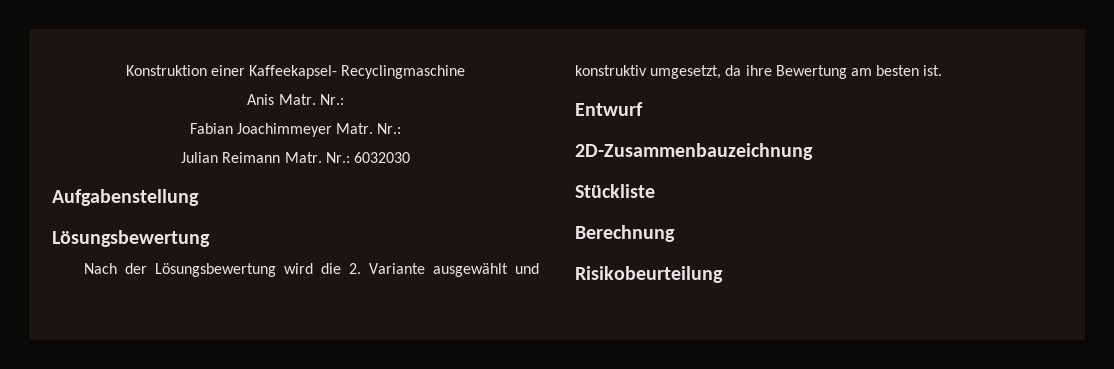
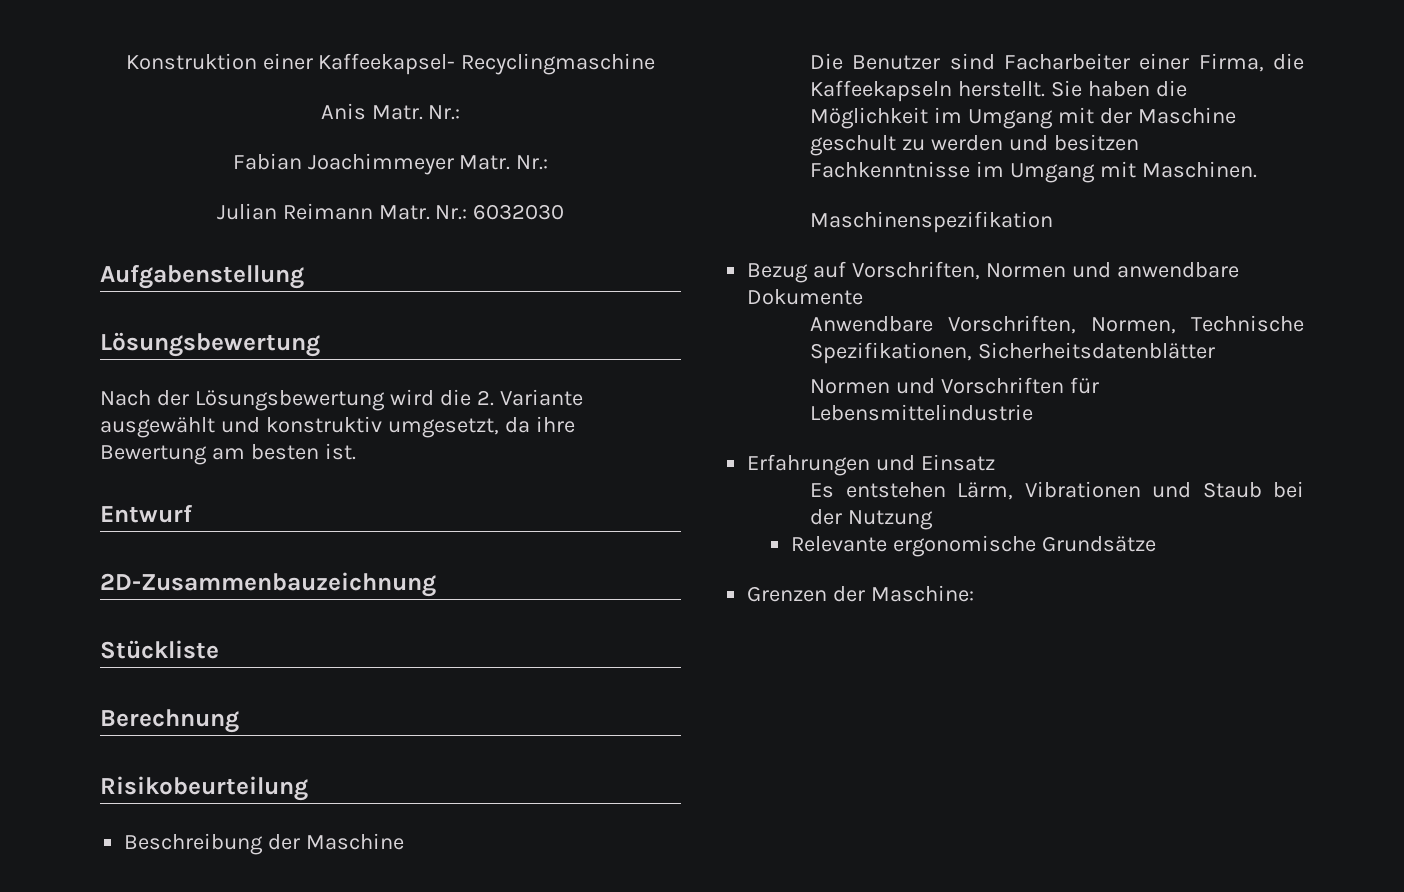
+ Beschreibung der Maschine
+ Die Benutzer sind Facharbeiter einer Firma, die Kaffeekapseln herstellt. Sie haben die Möglichkeit im Umgang mit der Maschine geschult zu werden und besitzen Fachkenntnisse im Umgang mit Maschinen.
+ Maschinenspezifikation
+ Bezug auf Vorschriften, Normen und anwendbare Dokumente
+ Anwendbare Vorschriften, Normen, Technische Spezifikationen, Sicherheitsdatenblätter
+ Normen und Vorschriften für Lebensmittelindustrie
+ Erfahrungen und Einsatz
+ Es entstehen Lärm, Vibrationen und Staub bei der Nutzung
+ Relevante ergonomische Grundsätze
+ Grenzen der Maschine:

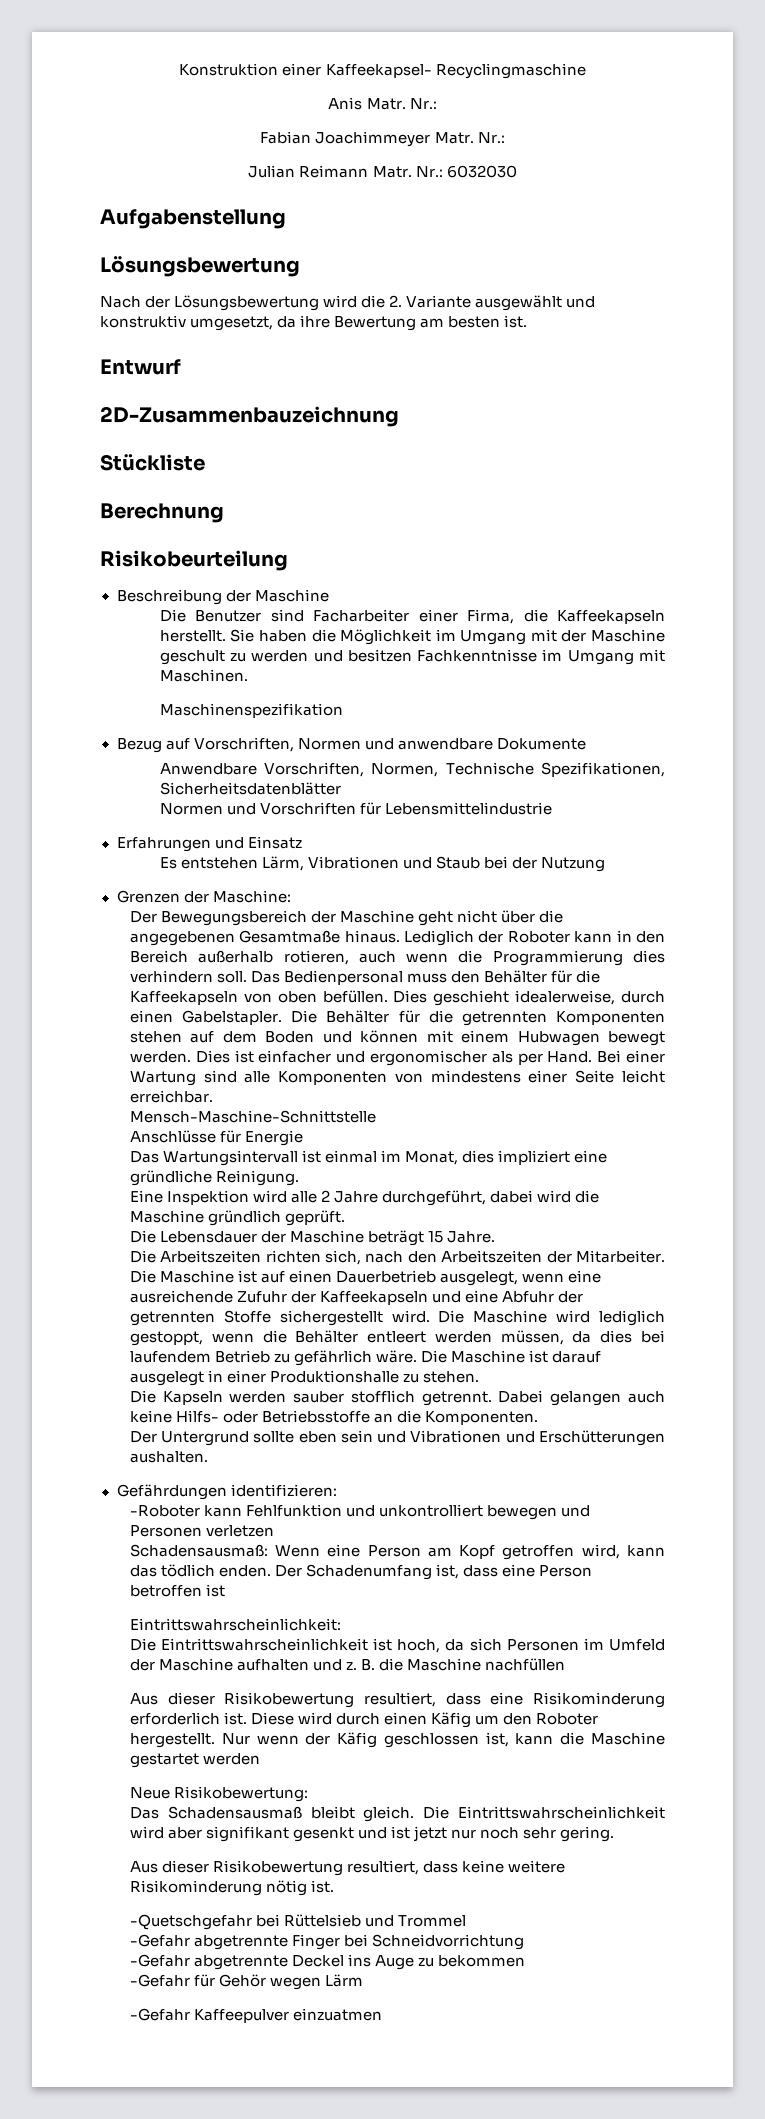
- Relevante ergonomische Grundsätze
+ Der Bewegungsbereich der Maschine geht nicht über die angegebenen Gesamtmaße hinaus. Lediglich der Roboter kann in den Bereich außerhalb rotieren, auch wenn die Programmierung dies verhindern soll. Das Bedienpersonal muss den Behälter für die Kaffeekapseln von oben befüllen. Dies geschieht idealerweise, durch einen Gabelstapler. Die Behälter für die getrennten Komponenten stehen auf dem Boden und können mit einem Hubwagen bewegt werden. Dies ist einfacher und ergonomischer als per Hand. Bei einer Wartung sind alle Komponenten von mindestens einer Seite leicht erreichbar.
+ Mensch-Maschine-Schnittstelle
+ Anschlüsse für Energie
+ Das Wartungsintervall ist einmal im Monat, dies impliziert eine gründliche Reinigung.
+ Eine Inspektion wird alle 2 Jahre durchgeführt, dabei wird die Maschine gründlich geprüft.
+ Die Lebensdauer der Maschine beträgt 15 Jahre.
+ Die Arbeitszeiten richten sich, nach den Arbeitszeiten der Mitarbeiter. Die Maschine ist auf einen Dauerbetrieb ausgelegt, wenn eine ausreichende Zufuhr der Kaffeekapseln und eine Abfuhr der getrennten Stoffe sichergestellt wird. Die Maschine wird lediglich gestoppt, wenn die Behälter entleert werden müssen, da dies bei laufendem Betrieb zu gefährlich wäre. Die Maschine ist darauf ausgelegt in einer Produktionshalle zu stehen.
+ Die Kapseln werden sauber stofflich getrennt. Dabei gelangen auch keine Hilfs- oder Betriebsstoffe an die Komponenten.
+ Der Untergrund sollte eben sein und Vibrationen und Erschütterungen aushalten.
+ Gefährdungen identifizieren:
+ -Roboter kann Fehlfunktion und unkontrolliert bewegen und Personen verletzen
+ Schadensausmaß: Wenn eine Person am Kopf getroffen wird, kann das tödlich enden. Der Schadenumfang ist, dass eine Person betroffen ist
+ Eintrittswahrscheinlichkeit:
+ Die Eintrittswahrscheinlichkeit ist hoch, da sich Personen im Umfeld der Maschine aufhalten und z. B. die Maschine nachfüllen
+ Aus dieser Risikobewertung resultiert, dass eine Risikominderung erforderlich ist. Diese wird durch einen Käfig um den Roboter hergestellt. Nur wenn der Käfig geschlossen ist, kann die Maschine gestartet werden
+ Neue Risikobewertung:
+ Das Schadensausmaß bleibt gleich. Die Eintrittswahrscheinlichkeit wird aber signifikant gesenkt und ist jetzt nur noch sehr gering.
+ Aus dieser Risikobewertung resultiert, dass keine weitere Risikominderung nötig ist.
+ -Quetschgefahr bei Rüttelsieb und Trommel
+ -Gefahr abgetrennte Finger bei Schneidvorrichtung
+ -Gefahr abgetrennte Deckel ins Auge zu bekommen
+ -Gefahr für Gehör wegen Lärm
+ -Gefahr Kaffeepulver einzuatmen

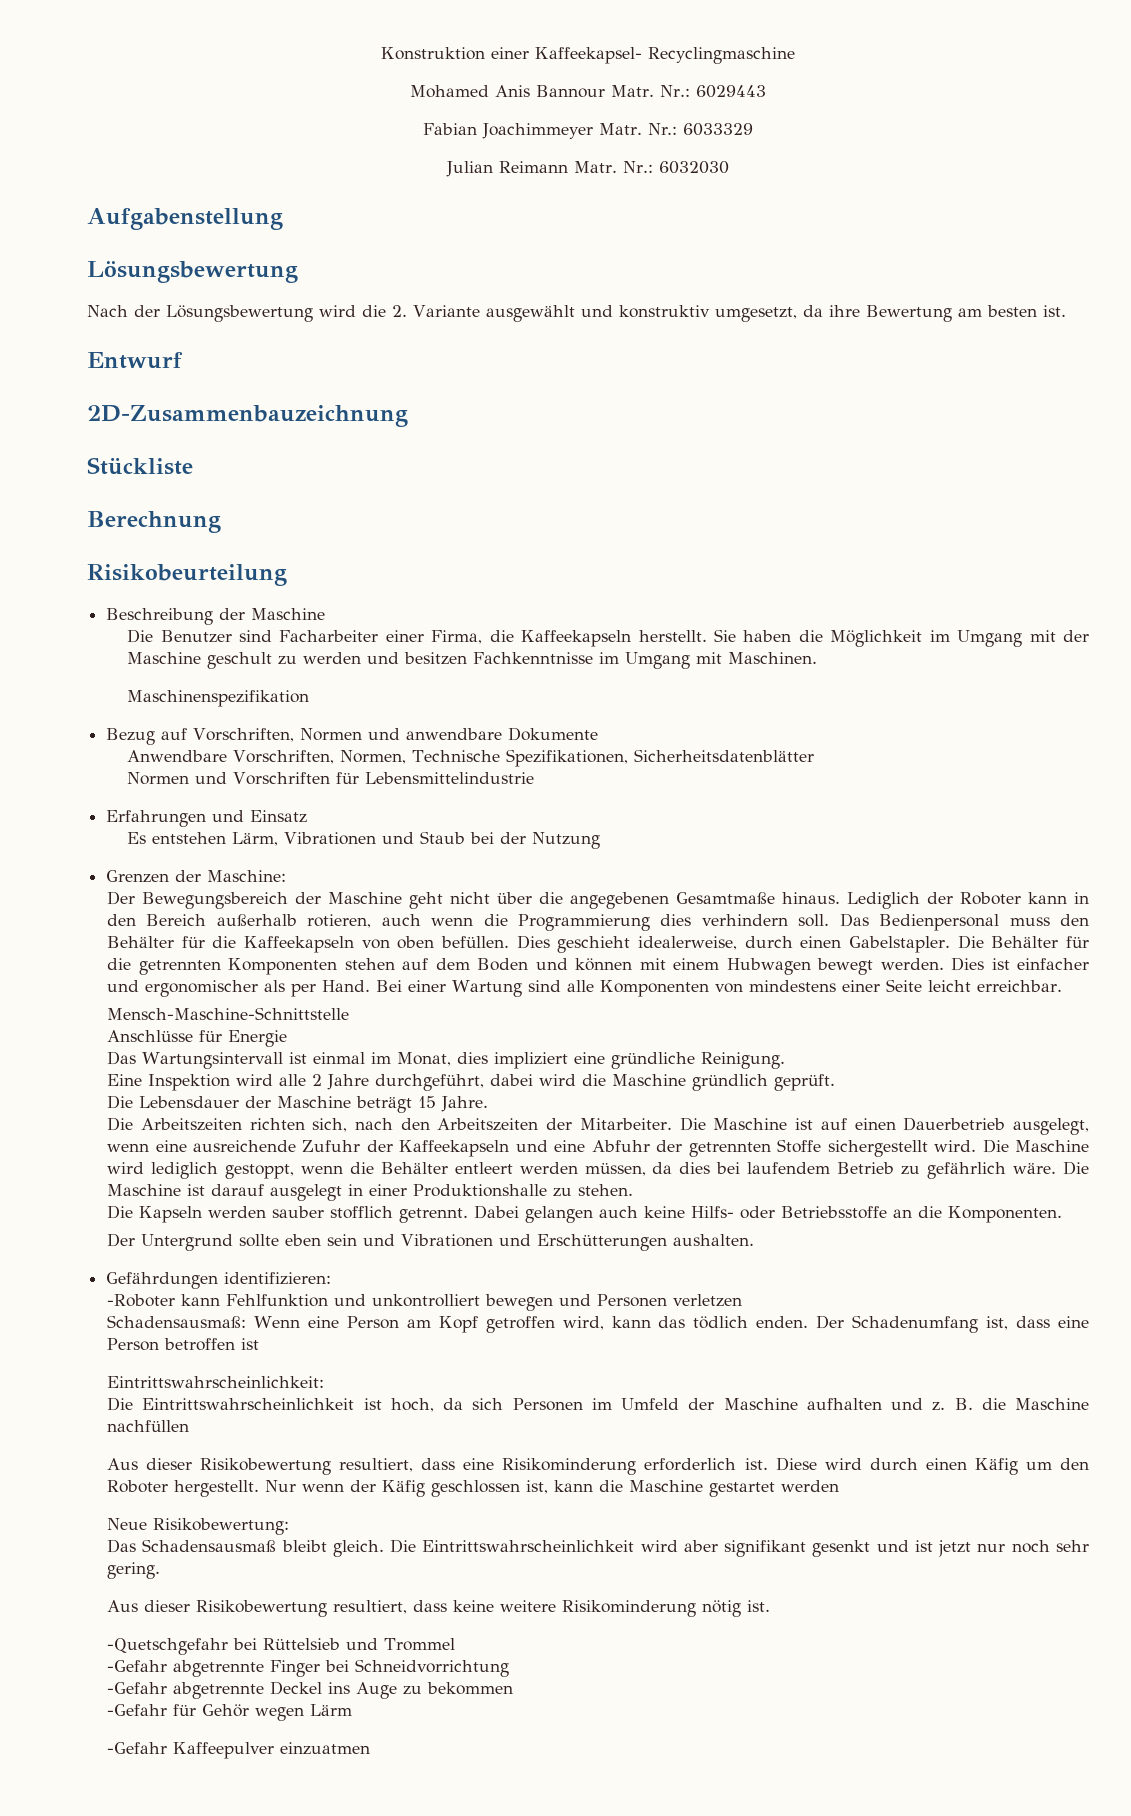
- Anis Matr. Nr.:
+ Mohamed Anis Bannour Matr. Nr.: 6029443
- Fabian Joachimmeyer Matr. Nr.:
+ Fabian Joachimmeyer Matr. Nr.: 6033329

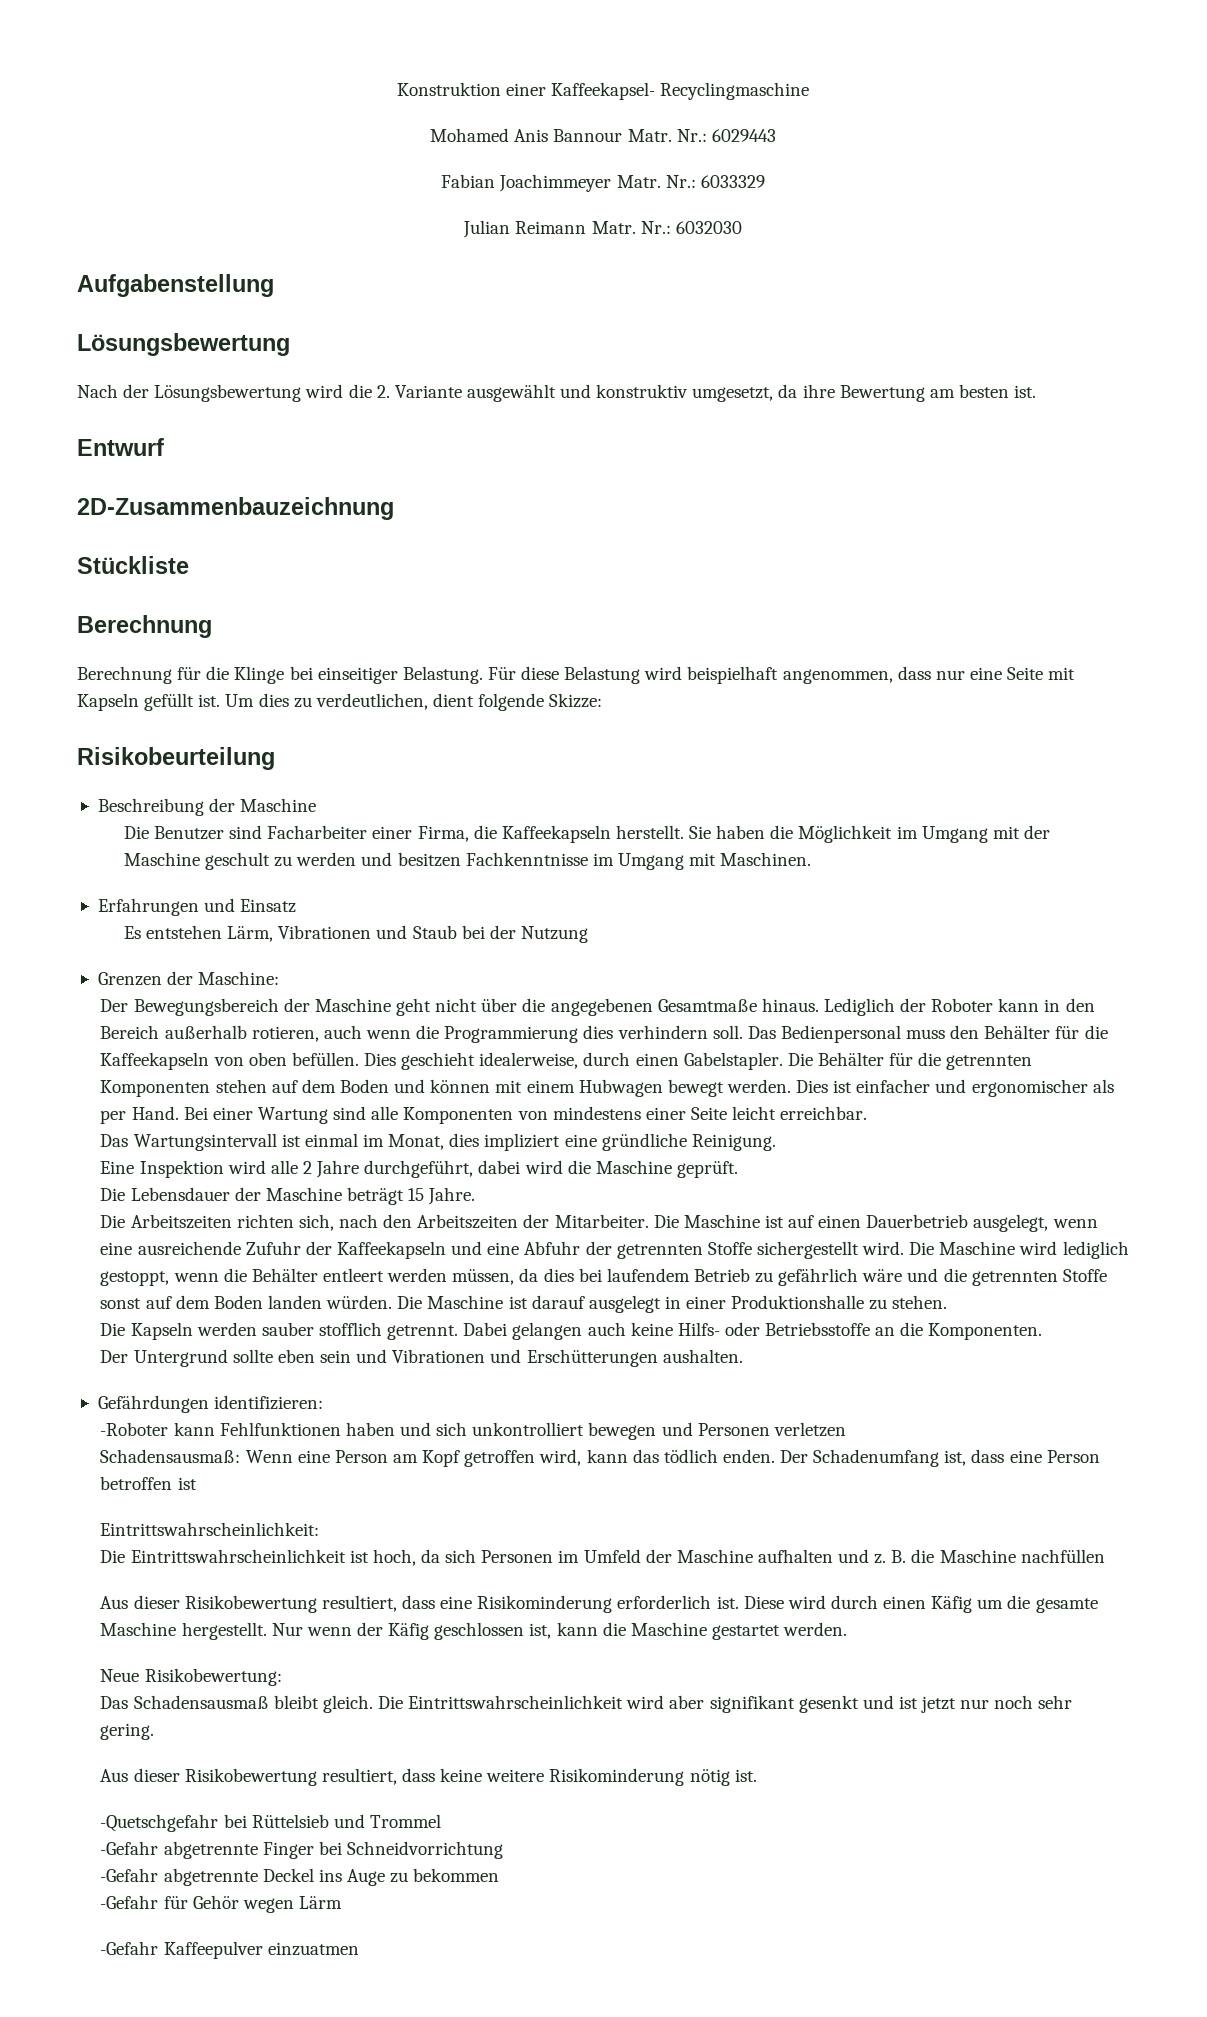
+ Berechnung für die Klinge bei einseitiger Belastung. Für diese Belastung wird beispielhaft angenommen, dass nur eine Seite mit Kapseln gefüllt ist. Um dies zu verdeutlichen, dient folgende Skizze:
- Maschinenspezifikation
- Bezug auf Vorschriften, Normen und anwendbare Dokumente
- Anwendbare Vorschriften, Normen, Technische Spezifikationen, Sicherheitsdatenblätter
- Normen und Vorschriften für Lebensmittelindustrie
- Mensch-Maschine-Schnittstelle
- Anschlüsse für Energie
- Eine Inspektion wird alle 2 Jahre durchgeführt, dabei wird die Maschine gründlich geprüft.
+ Eine Inspektion wird alle 2 Jahre durchgeführt, dabei wird die Maschine geprüft.
- Die Maschine wird lediglich gestoppt, wenn die Behälter entleert werden müssen, da dies bei laufendem Betrieb zu gefährlich wäre.
+ Die Maschine wird lediglich gestoppt, wenn die Behälter entleert werden müssen, da dies bei laufendem Betrieb zu gefährlich wäre und die getrennten Stoffe sonst auf dem Boden landen würden.
- -Roboter kann Fehlfunktion und unkontrolliert bewegen und Personen verletzen
+ -Roboter kann Fehlfunktionen haben und sich unkontrolliert bewegen und Personen verletzen
- Diese wird durch einen Käfig um den Roboter hergestellt.
+ Diese wird durch einen Käfig um die gesamte Maschine hergestellt.
- Nur wenn der Käfig geschlossen ist, kann die Maschine gestartet werden
+ Nur wenn der Käfig geschlossen ist, kann die Maschine gestartet werden.

